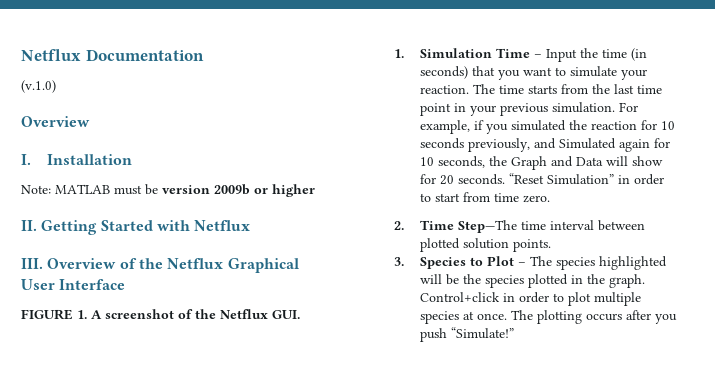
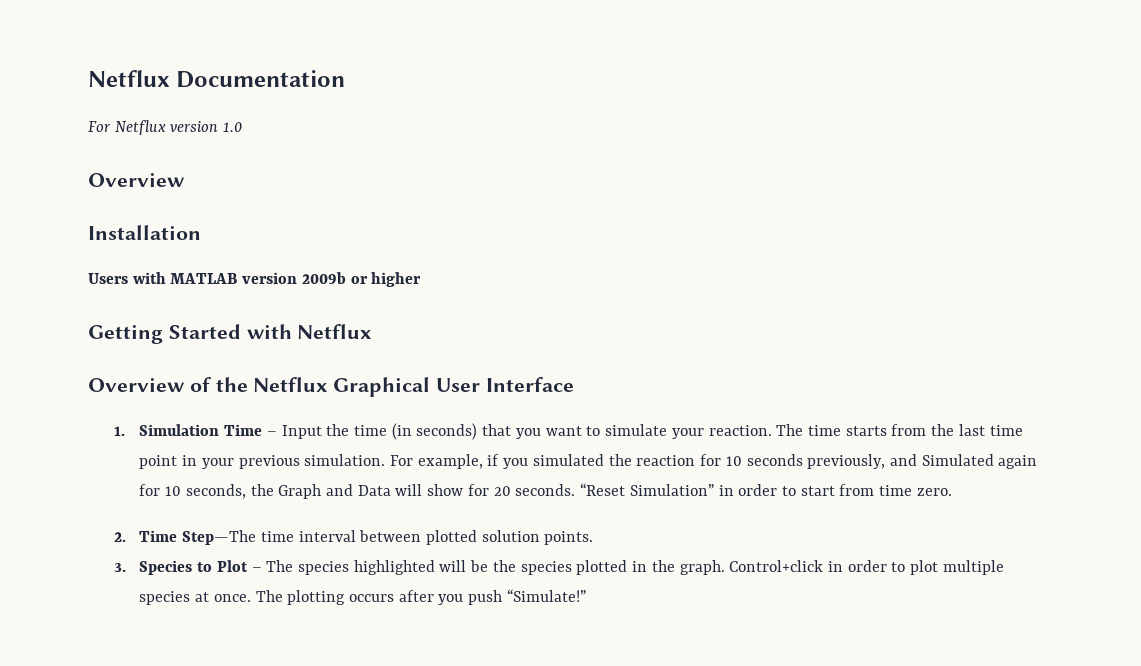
- (v.1.0)
+ For Netflux version 1.0
- I. Installation
+ Installation
- Note: MATLAB must be version 2009b or higher
+ Users with MATLAB version 2009b or higher
- II. Getting Started with Netflux
+ Getting Started with Netflux
- III. Overview of the Netflux Graphical User Interface
+ Overview of the Netflux Graphical User Interface
- FIGURE 1. A screenshot of the Netflux GUI.

